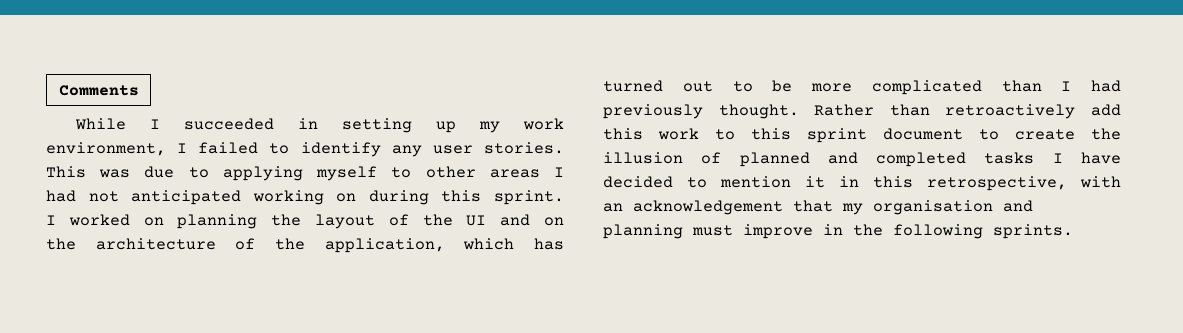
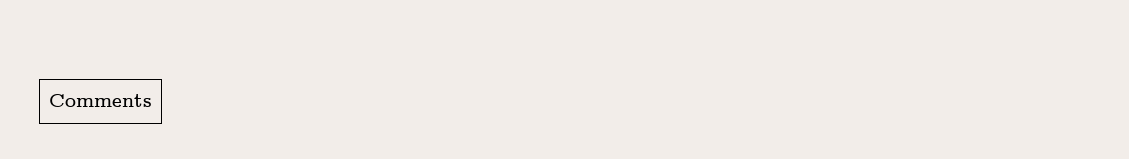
- While I succeeded in setting up my work environment, I failed to identify any user stories. This was due to applying myself to other areas I had not anticipated working on during this sprint. I worked on planning the layout of the UI and on the architecture of the application, which has turned out to be more complicated than I had previously thought. Rather than retroactively add this work to this sprint document to create the illusion of planned and completed tasks I have decided to mention it in this retrospective, with an acknowledgement that my organisation and planning must improve in the following sprints.

